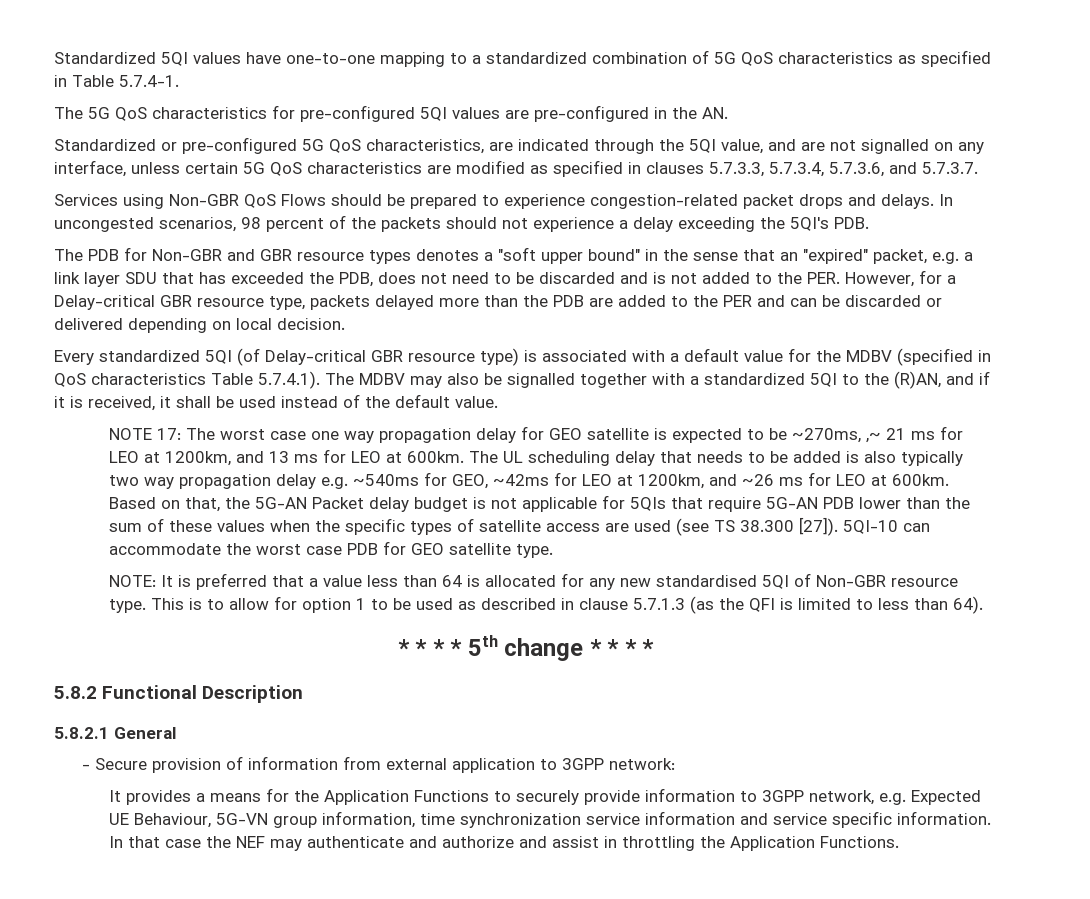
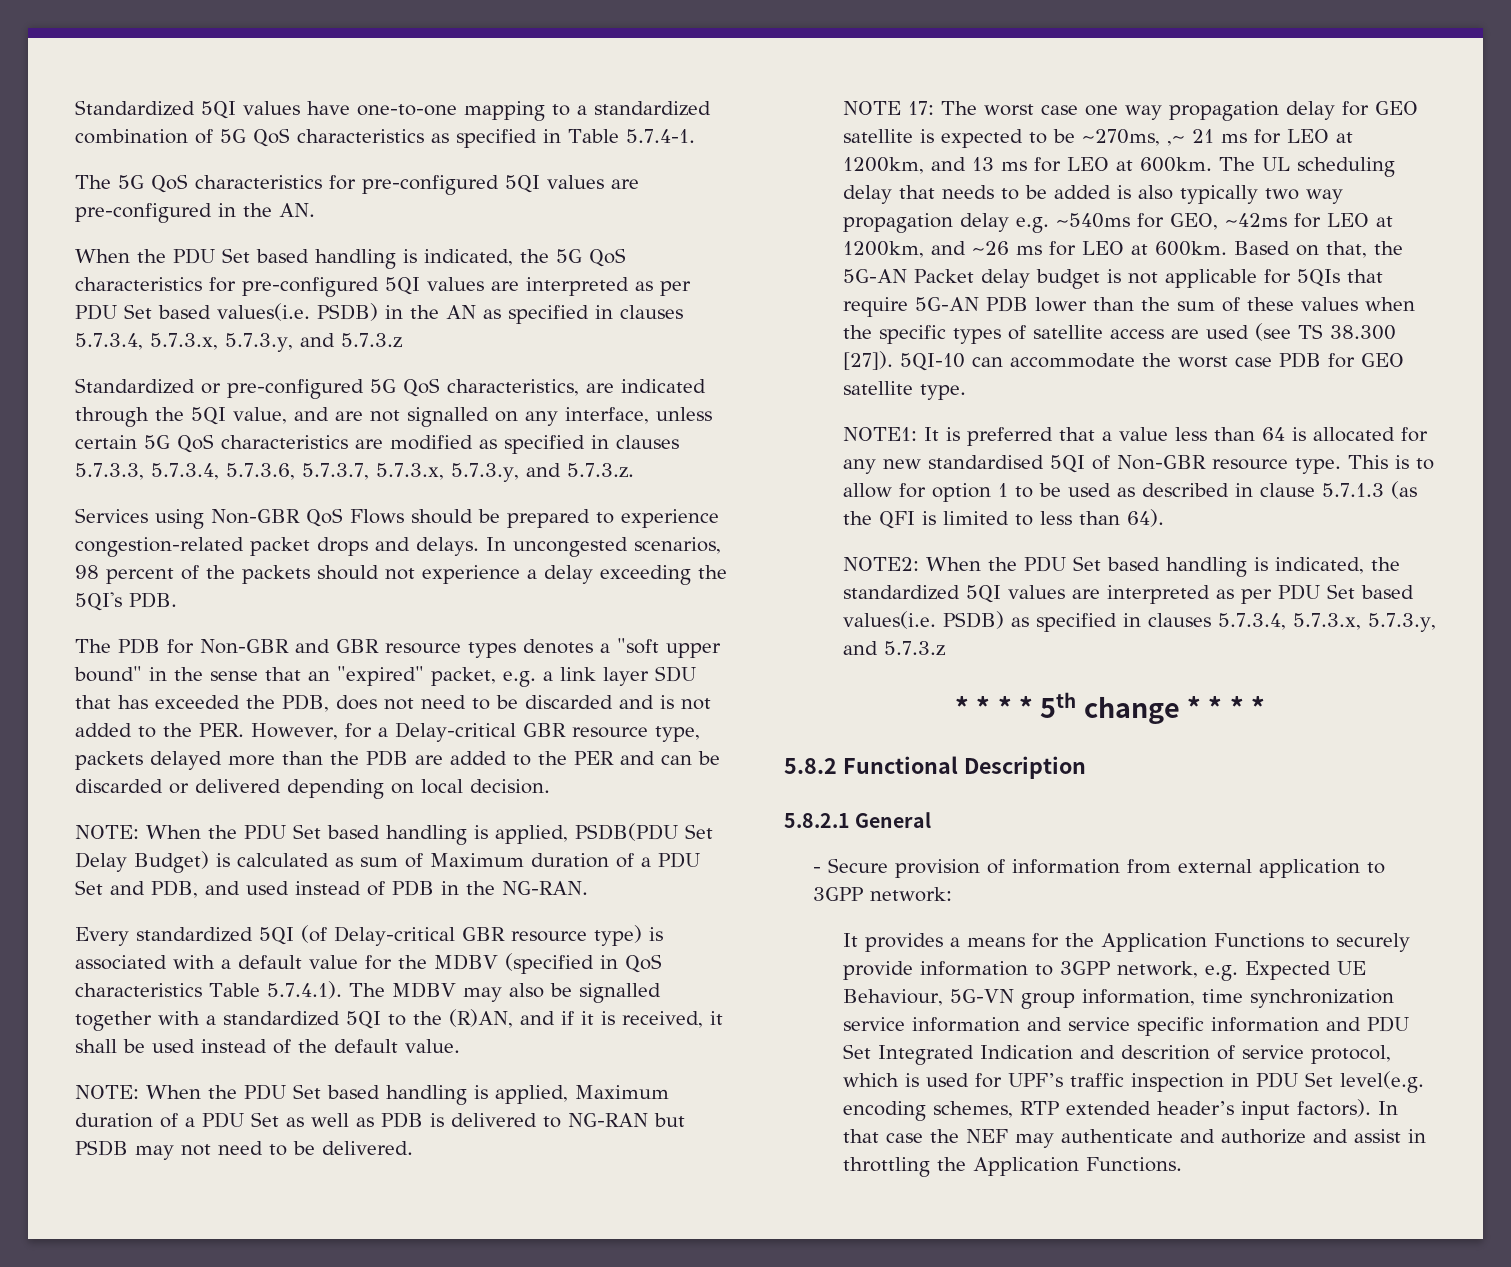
+ When the PDU Set based handling is indicated, the 5G QoS characteristics for pre-configured 5QI values are interpreted as per PDU Set based values(i.e. PSDB) in the AN as specified in clauses 5.7.3.4, 5.7.3.x, 5.7.3.y, and 5.7.3.z
- Standardized or pre-configured 5G QoS characteristics, are indicated through the 5QI value, and are not signalled on any interface, unless certain 5G QoS characteristics are modified as specified in clauses 5.7.3.3, 5.7.3.4, 5.7.3.6, and 5.7.3.7.
+ Standardized or pre-configured 5G QoS characteristics, are indicated through the 5QI value, and are not signalled on any interface, unless certain 5G QoS characteristics are modified as specified in clauses 5.7.3.3, 5.7.3.4, 5.7.3.6, 5.7.3.7, 5.7.3.x, 5.7.3.y, and 5.7.3.z.
+ NOTE: When the PDU Set based handling is applied, PSDB(PDU Set Delay Budget) is calculated as sum of Maximum duration of a PDU Set and PDB, and used instead of PDB in the NG-RAN.
+ NOTE: When the PDU Set based handling is applied, Maximum duration of a PDU Set as well as PDB is delivered to NG-RAN but PSDB may not need to be delivered.
- NOTE: It is preferred that a value less than 64 is allocated for any new standardised 5QI of Non-GBR resource type.
+ NOTE1: It is preferred that a value less than 64 is allocated for any new standardised 5QI of Non-GBR resource type.
+ NOTE2: When the PDU Set based handling is indicated, the standardized 5QI values are interpreted as per PDU Set based values(i.e. PSDB) as specified in clauses 5.7.3.4, 5.7.3.x, 5.7.3.y, and 5.7.3.z
- It provides a means for the Application Functions to securely provide information to 3GPP network, e.g. Expected UE Behaviour, 5G-VN group information, time synchronization service information and service specific information.
+ It provides a means for the Application Functions to securely provide information to 3GPP network, e.g. Expected UE Behaviour, 5G-VN group information, time synchronization service information and service specific information and PDU Set Integrated Indication and descrition of service protocol, which is used for UPF’s traffic inspection in PDU Set level(e.g. encoding schemes, RTP extended header’s input factors).

